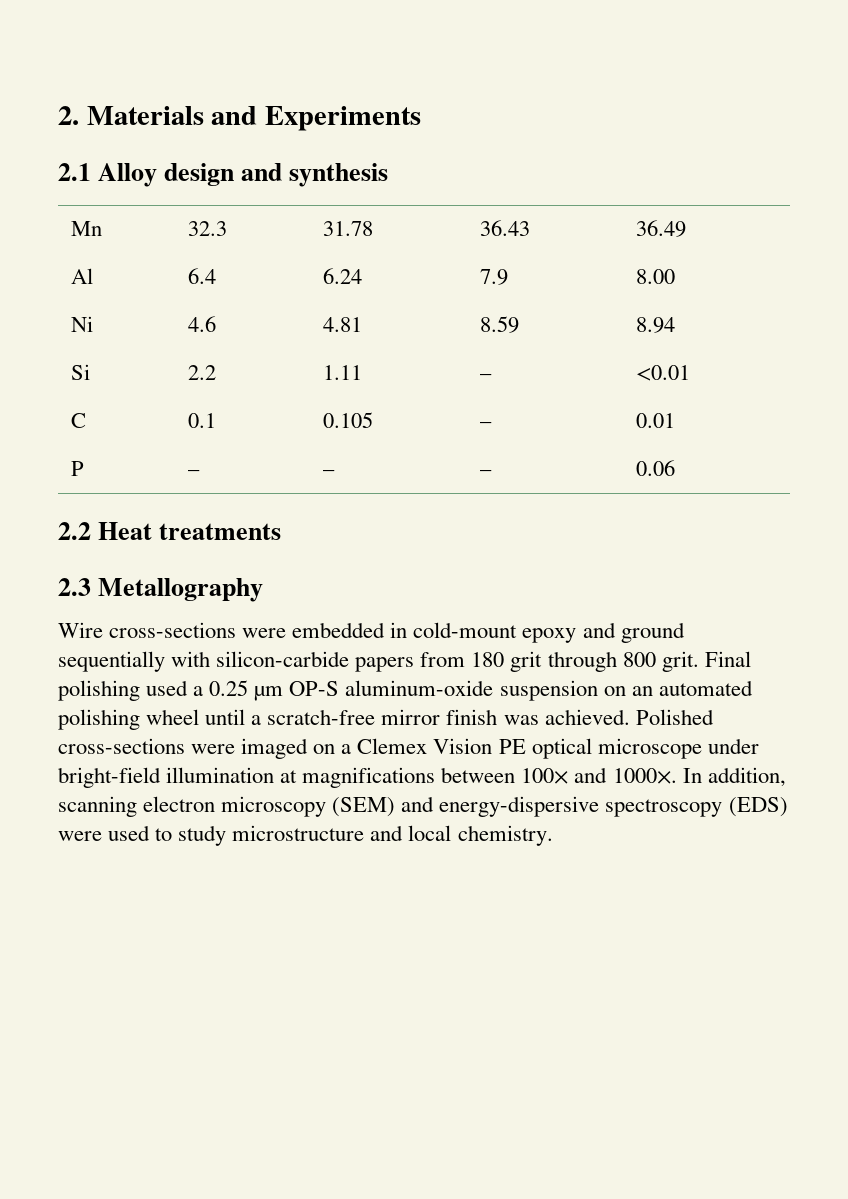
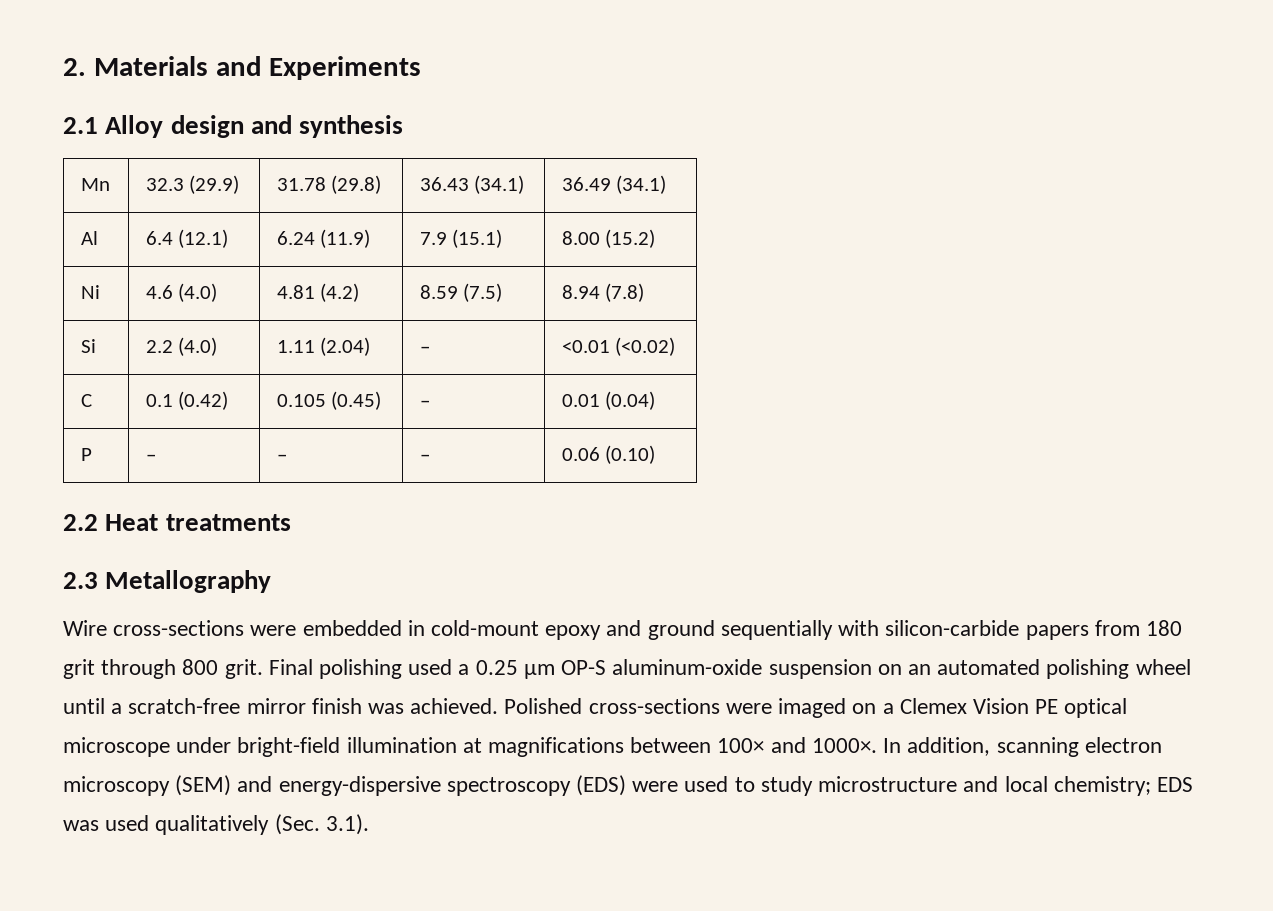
- Mn | 32.3 | 31.78 | 36.43 | 36.49
+ Mn | 32.3 (29.9) | 31.78 (29.8) | 36.43 (34.1) | 36.49 (34.1)
- Al | 6.4 | 6.24 | 7.9 | 8.00
+ Al | 6.4 (12.1) | 6.24 (11.9) | 7.9 (15.1) | 8.00 (15.2)
- Ni | 4.6 | 4.81 | 8.59 | 8.94
+ Ni | 4.6 (4.0) | 4.81 (4.2) | 8.59 (7.5) | 8.94 (7.8)
- Si | 2.2 | 1.11 | – | <0.01
+ Si | 2.2 (4.0) | 1.11 (2.04) | – | <0.01 (<0.02)
- C | 0.1 | 0.105 | – | 0.01
+ C | 0.1 (0.42) | 0.105 (0.45) | – | 0.01 (0.04)
- P | – | – | – | 0.06
+ P | – | – | – | 0.06 (0.10)
- In addition, scanning electron microscopy (SEM) and energy-dispersive spectroscopy (EDS) were used to study microstructure and local chemistry.
+ In addition, scanning electron microscopy (SEM) and energy-dispersive spectroscopy (EDS) were used to study microstructure and local chemistry; EDS was used qualitatively (Sec. 3.1).

